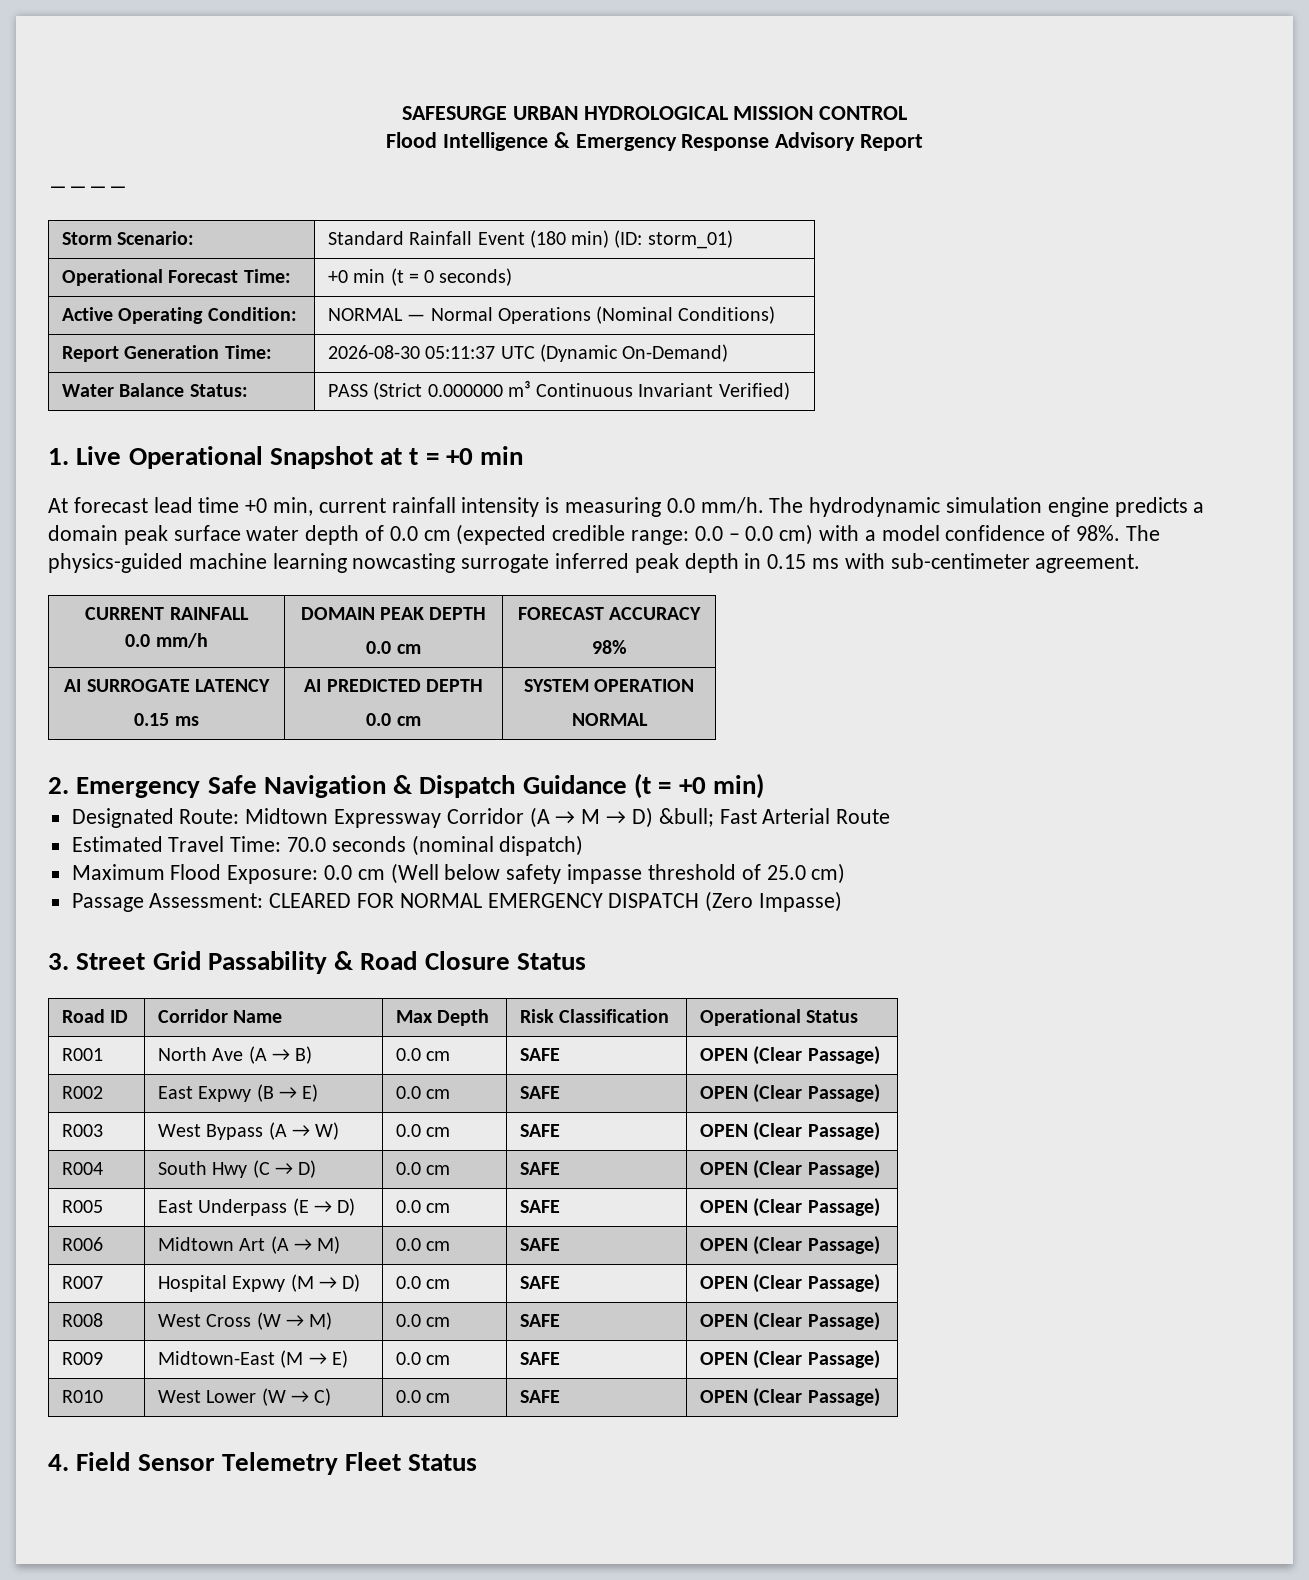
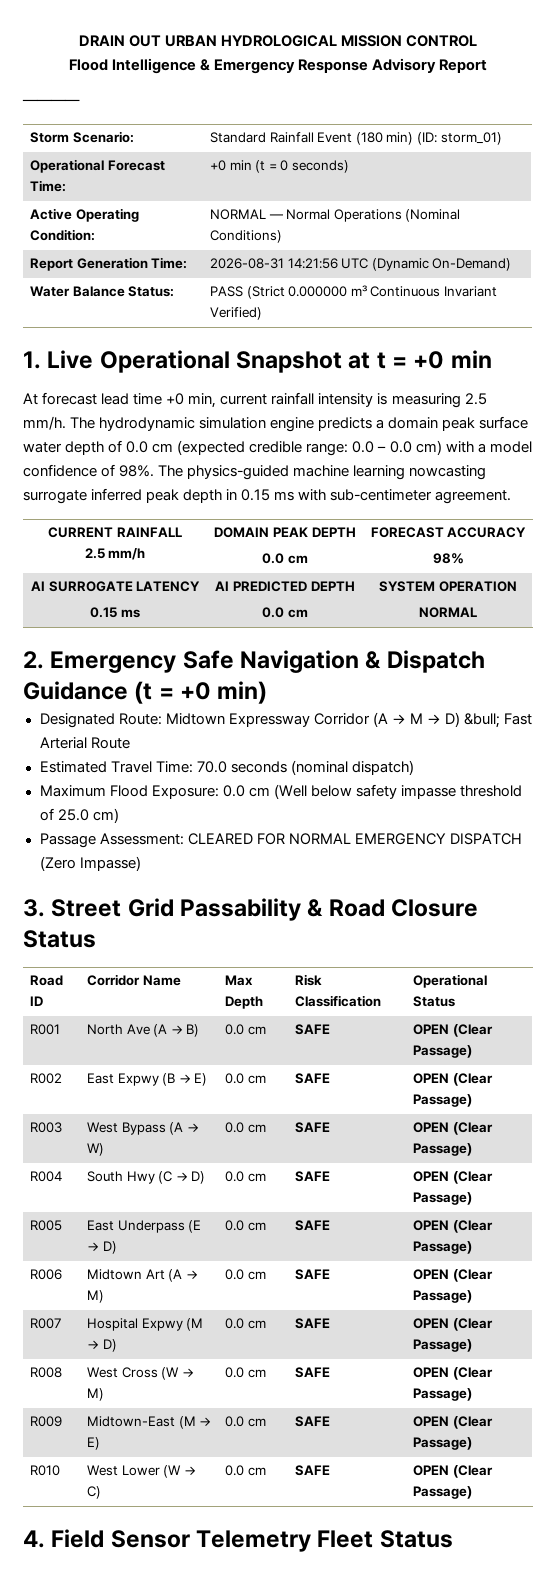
- SAFESURGE URBAN HYDROLOGICAL MISSION CONTROL
+ DRAIN OUT URBAN HYDROLOGICAL MISSION CONTROL
- Report Generation Time: | 2026-08-30 05:11:37 UTC (Dynamic On-Demand)
+ Report Generation Time: | 2026-08-31 14:21:56 UTC (Dynamic On-Demand)
- At forecast lead time +0 min, current rainfall intensity is measuring 0.0 mm/h.
+ At forecast lead time +0 min, current rainfall intensity is measuring 2.5 mm/h.
  CURRENT RAINFALL
- 0.0 mm/h | DOMAIN PEAK DEPTH
+ 2.5 mm/h | DOMAIN PEAK DEPTH

